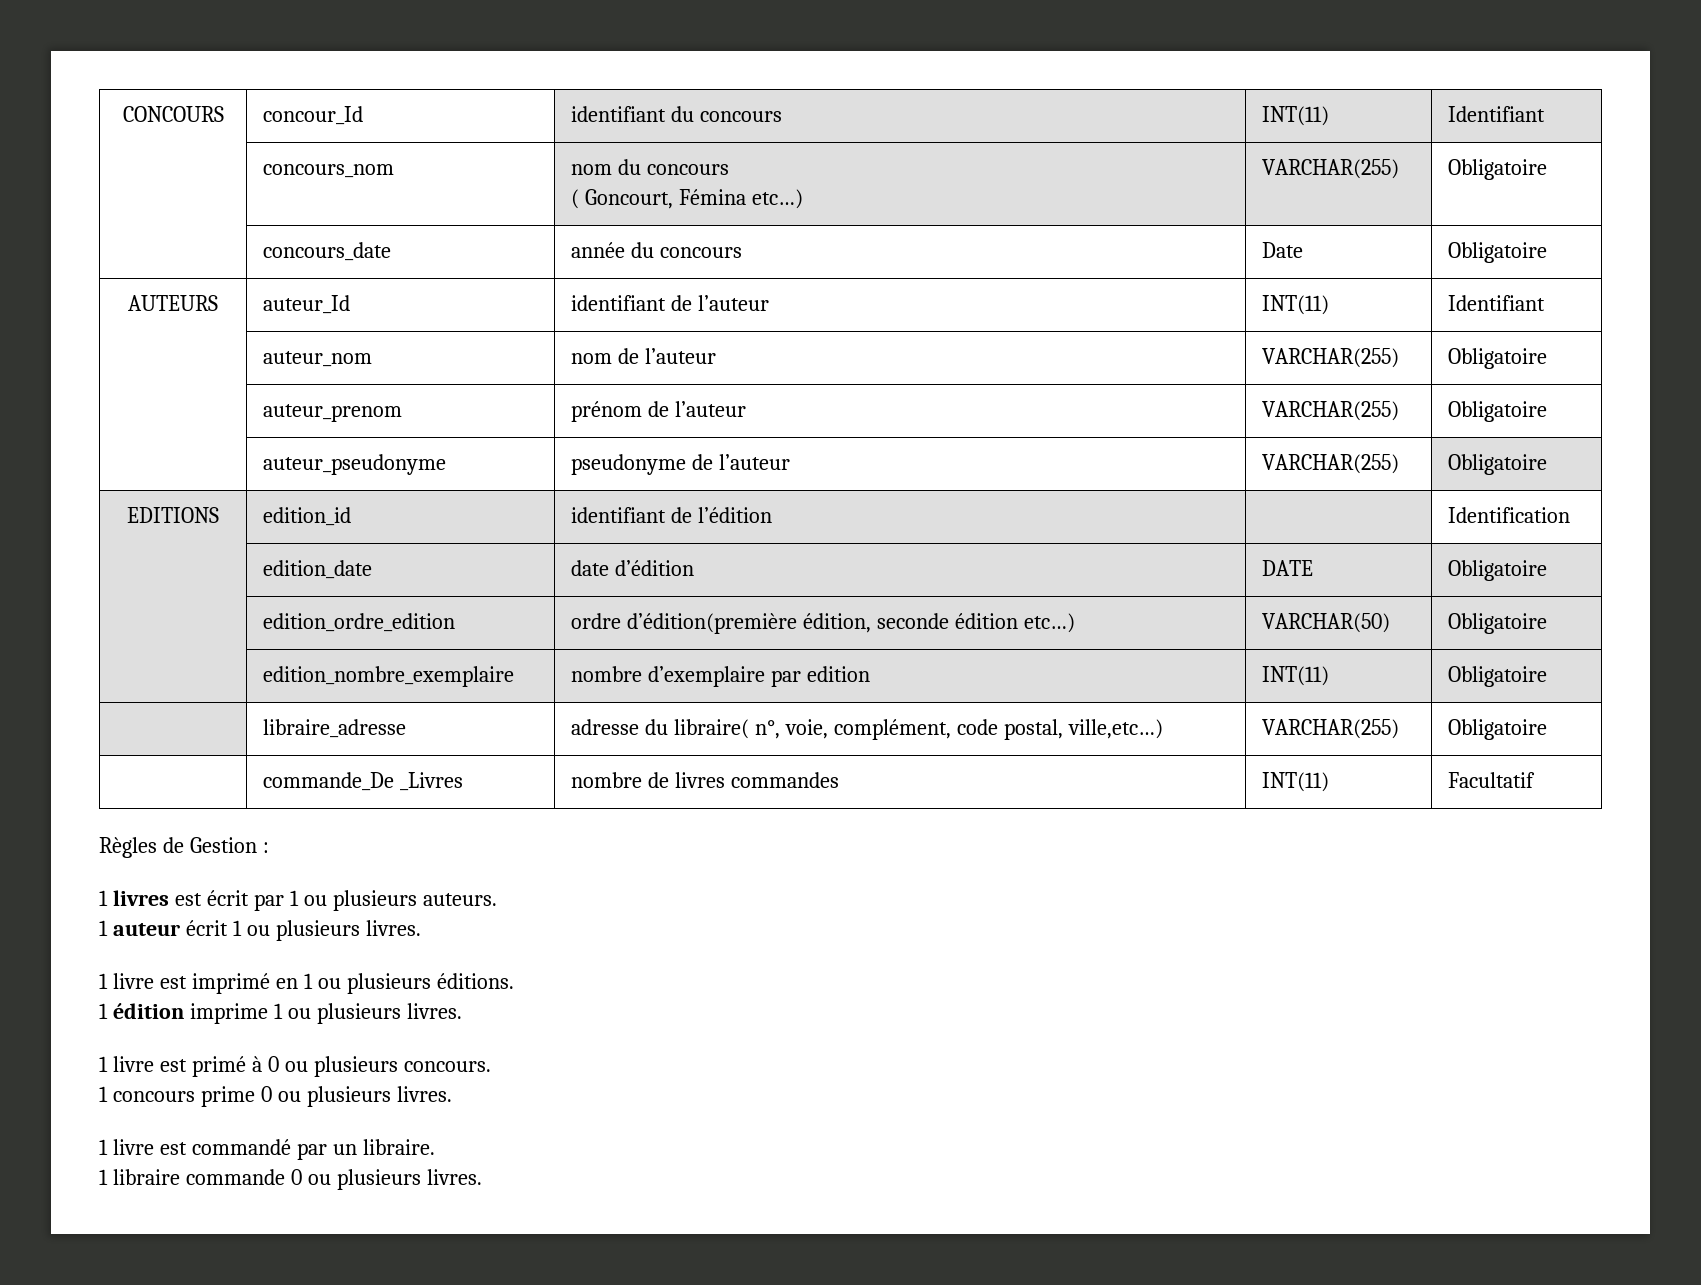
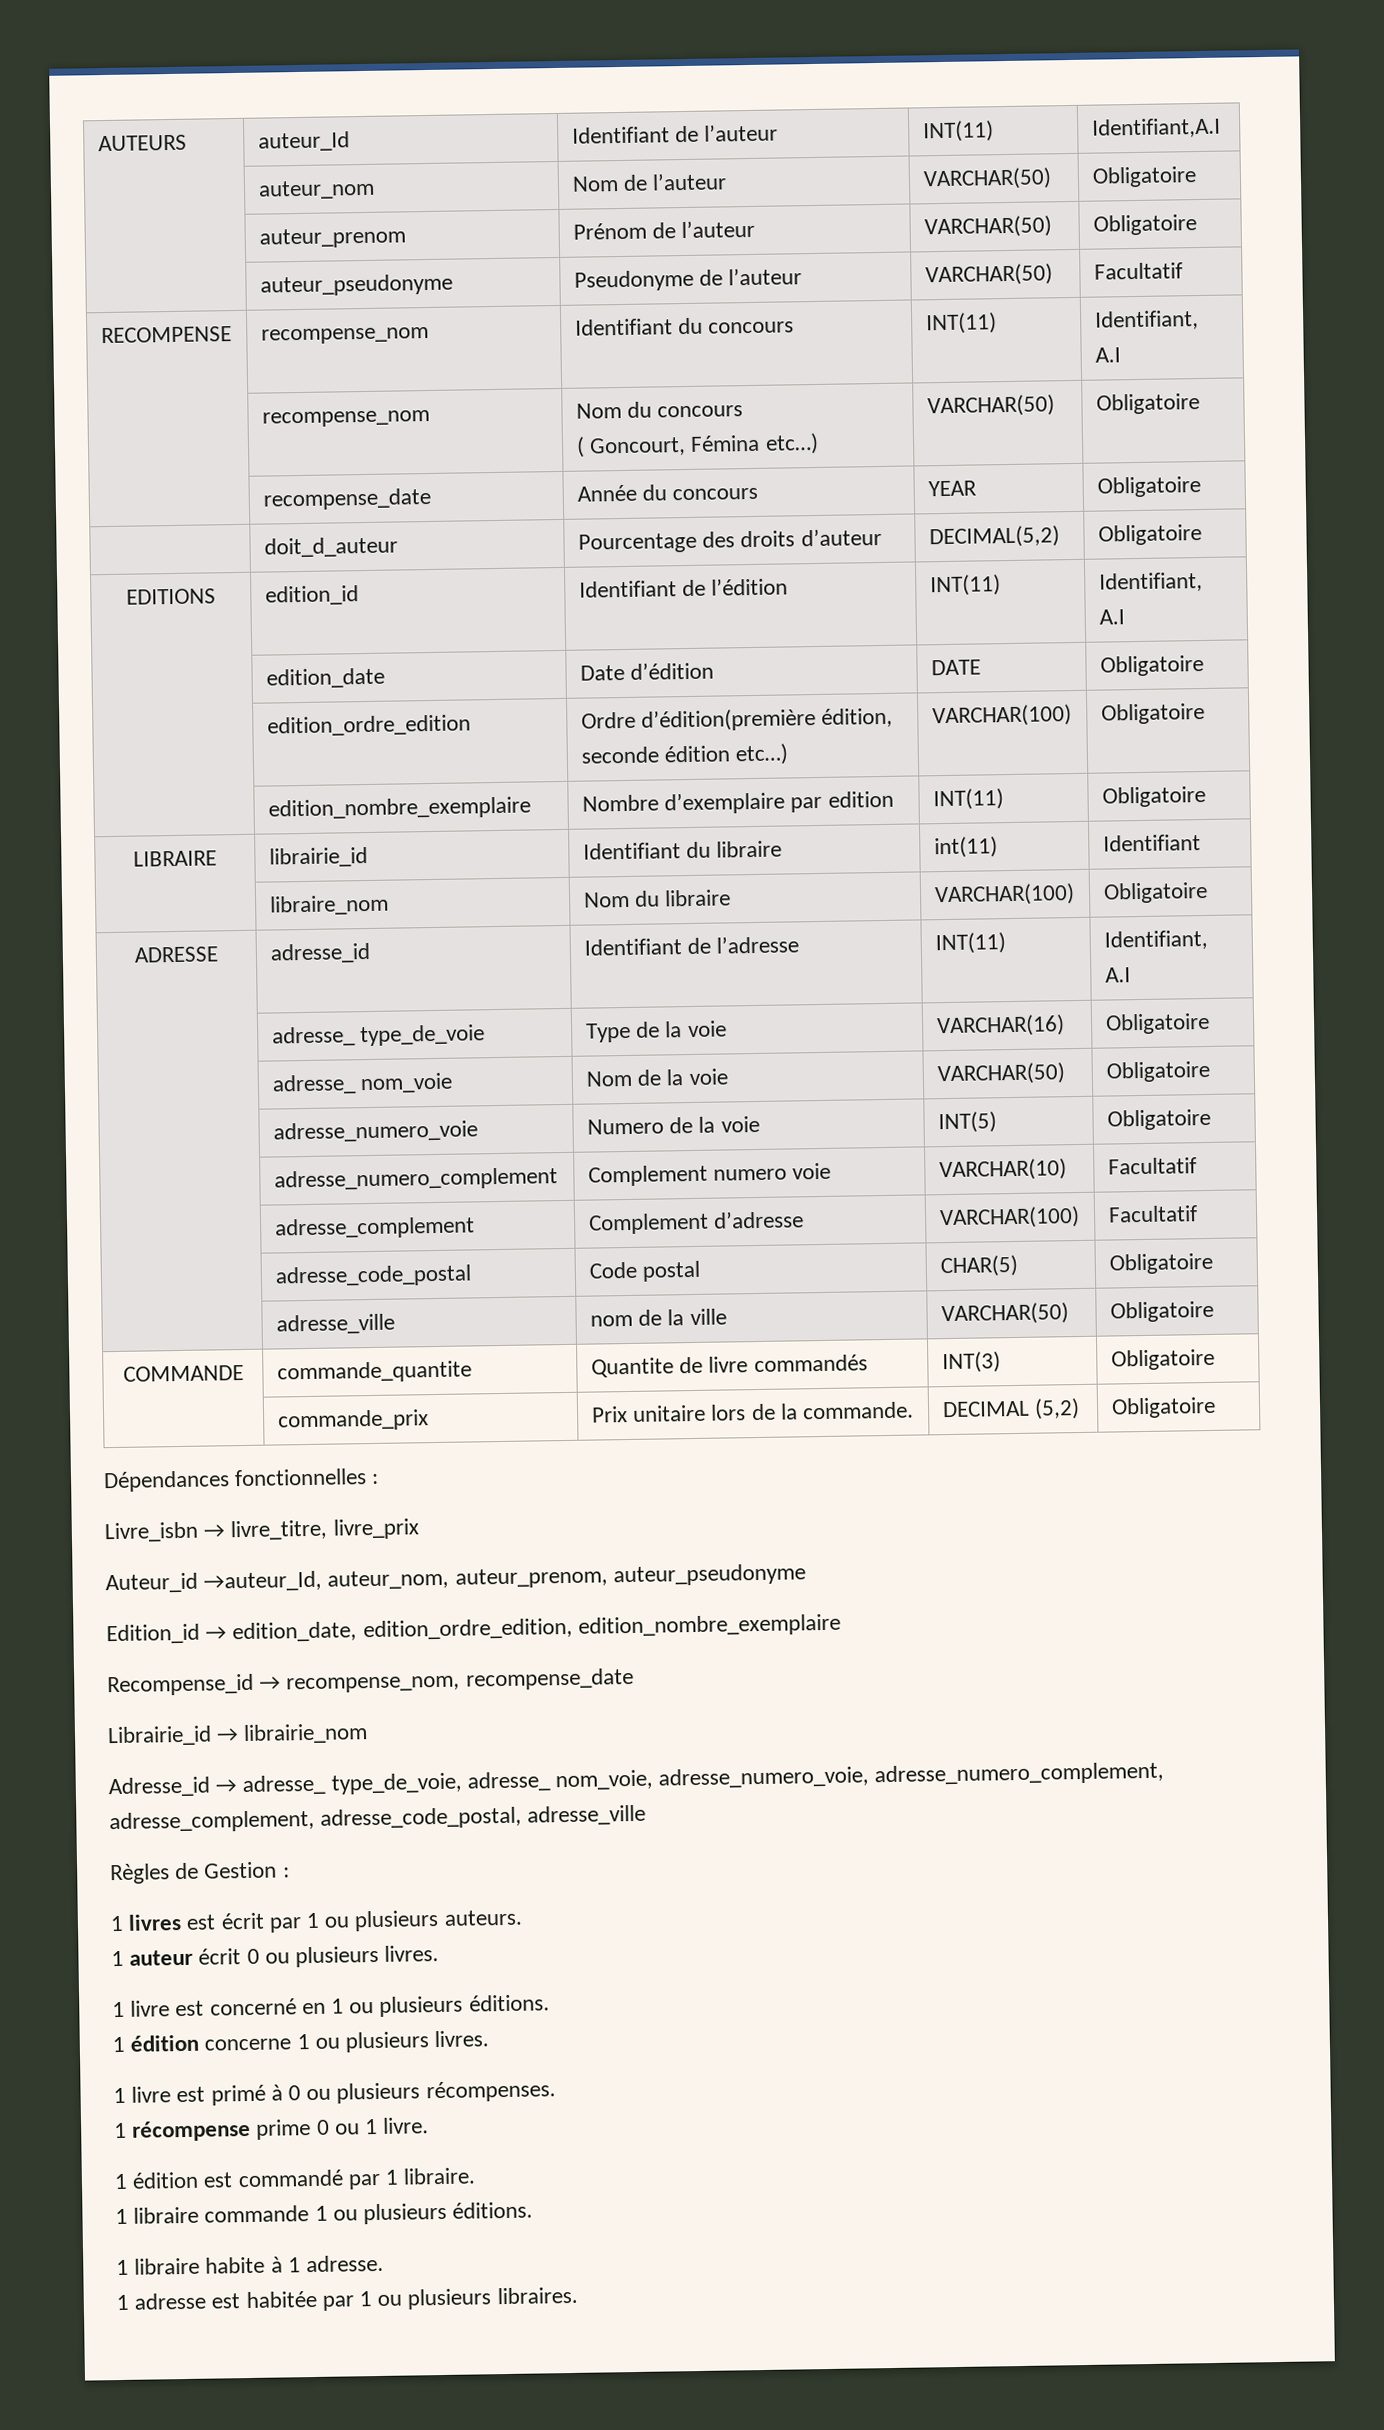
- CONCOURS | concour_Id | identifiant du concours | INT(11) | Identifiant
- | concours_nom | nom du concours
- ( Goncourt, Fémina etc…) | VARCHAR(255) | Obligatoire
- | concours_date | année du concours | Date | Obligatoire
- AUTEURS | auteur_Id | identifiant de l’auteur | INT(11) | Identifiant
- | auteur_nom | nom de l’auteur | VARCHAR(255) | Obligatoire
- | auteur_prenom | prénom de l’auteur | VARCHAR(255) | Obligatoire
- | auteur_pseudonyme | pseudonyme de l’auteur | VARCHAR(255) | Obligatoire
+ AUTEURS | auteur_Id | Identifiant de l’auteur | INT(11) | Identifiant,A.I
+ | auteur_nom | Nom de l’auteur | VARCHAR(50) | Obligatoire
+ | auteur_prenom | Prénom de l’auteur | VARCHAR(50) | Obligatoire
+ | auteur_pseudonyme | Pseudonyme de l’auteur | VARCHAR(50) | Facultatif
+ RECOMPENSE | recompense_nom | Identifiant du concours | INT(11) | Identifiant, A.I
+ | recompense_nom | Nom du concours
+ ( Goncourt, Fémina etc…) | VARCHAR(50) | Obligatoire
+ | recompense_date | Année du concours | YEAR | Obligatoire
+ | doit_d_auteur | Pourcentage des droits d’auteur | DECIMAL(5,2) | Obligatoire
- EDITIONS | edition_id | identifiant de l’édition | | Identification
+ EDITIONS | edition_id | Identifiant de l’édition | INT(11) | Identifiant, A.I
- | edition_date | date d’édition | DATE | Obligatoire
+ | edition_date | Date d’édition | DATE | Obligatoire
- | edition_ordre_edition | ordre d’édition(première édition, seconde édition etc…) | VARCHAR(50) | Obligatoire
+ | edition_ordre_edition | Ordre d’édition(première édition, seconde édition etc…) | VARCHAR(100) | Obligatoire
- | edition_nombre_exemplaire | nombre d’exemplaire par edition | INT(11) | Obligatoire
+ | edition_nombre_exemplaire | Nombre d’exemplaire par edition | INT(11) | Obligatoire
- | libraire_adresse | adresse du libraire( n°, voie, complément, code postal, ville,etc…) | VARCHAR(255) | Obligatoire
- | commande_De _Livres | nombre de livres commandes | INT(11) | Facultatif
+ LIBRAIRE | librairie_id | Identifiant du libraire | int(11) | Identifiant
+ | libraire_nom | Nom du libraire | VARCHAR(100) | Obligatoire
+ ADRESSE | adresse_id | Identifiant de l’adresse | INT(11) | Identifiant, A.I
+ | adresse_ type_de_voie | Type de la voie | VARCHAR(16) | Obligatoire
+ | adresse_ nom_voie | Nom de la voie | VARCHAR(50) | Obligatoire
+ | adresse_numero_voie | Numero de la voie | INT(5) | Obligatoire
+ | adresse_numero_complement | Complement numero voie | VARCHAR(10) | Facultatif
+ | adresse_complement | Complement d’adresse | VARCHAR(100) | Facultatif
+ | adresse_code_postal | Code postal | CHAR(5) | Obligatoire
+ | adresse_ville | nom de la ville | VARCHAR(50) | Obligatoire
+ COMMANDE | commande_quantite | Quantite de livre commandés | INT(3) | Obligatoire
+ | commande_prix | Prix unitaire lors de la commande. | DECIMAL (5,2) | Obligatoire
+ Dépendances fonctionnelles :
+ Livre_isbn → livre_titre, livre_prix
+ Auteur_id →auteur_Id, auteur_nom, auteur_prenom, auteur_pseudonyme
+ Edition_id → edition_date, edition_ordre_edition, edition_nombre_exemplaire
+ Recompense_id → recompense_nom, recompense_date
+ Librairie_id → librairie_nom
+ Adresse_id → adresse_ type_de_voie, adresse_ nom_voie, adresse_numero_voie, adresse_numero_complement, adresse_complement, adresse_code_postal, adresse_ville
- 1 auteur écrit 1 ou plusieurs livres.
- 1 livre est imprimé en 1 ou plusieurs éditions.
+ 1 auteur écrit 0 ou plusieurs livres.
+ 1 livre est concerné en 1 ou plusieurs éditions.
- 1 édition imprime 1 ou plusieurs livres.
+ 1 édition concerne 1 ou plusieurs livres.
- 1 livre est primé à 0 ou plusieurs concours.
- 1 concours prime 0 ou plusieurs livres.
- 1 livre est commandé par un libraire.
+ 1 livre est primé à 0 ou plusieurs récompenses.
+ 1 récompense prime 0 ou 1 livre.
+ 1 édition est commandé par 1 libraire.
- 1 libraire commande 0 ou plusieurs livres.
+ 1 libraire commande 1 ou plusieurs éditions.
+ 1 libraire habite à 1 adresse.
+ 1 adresse est habitée par 1 ou plusieurs libraires.

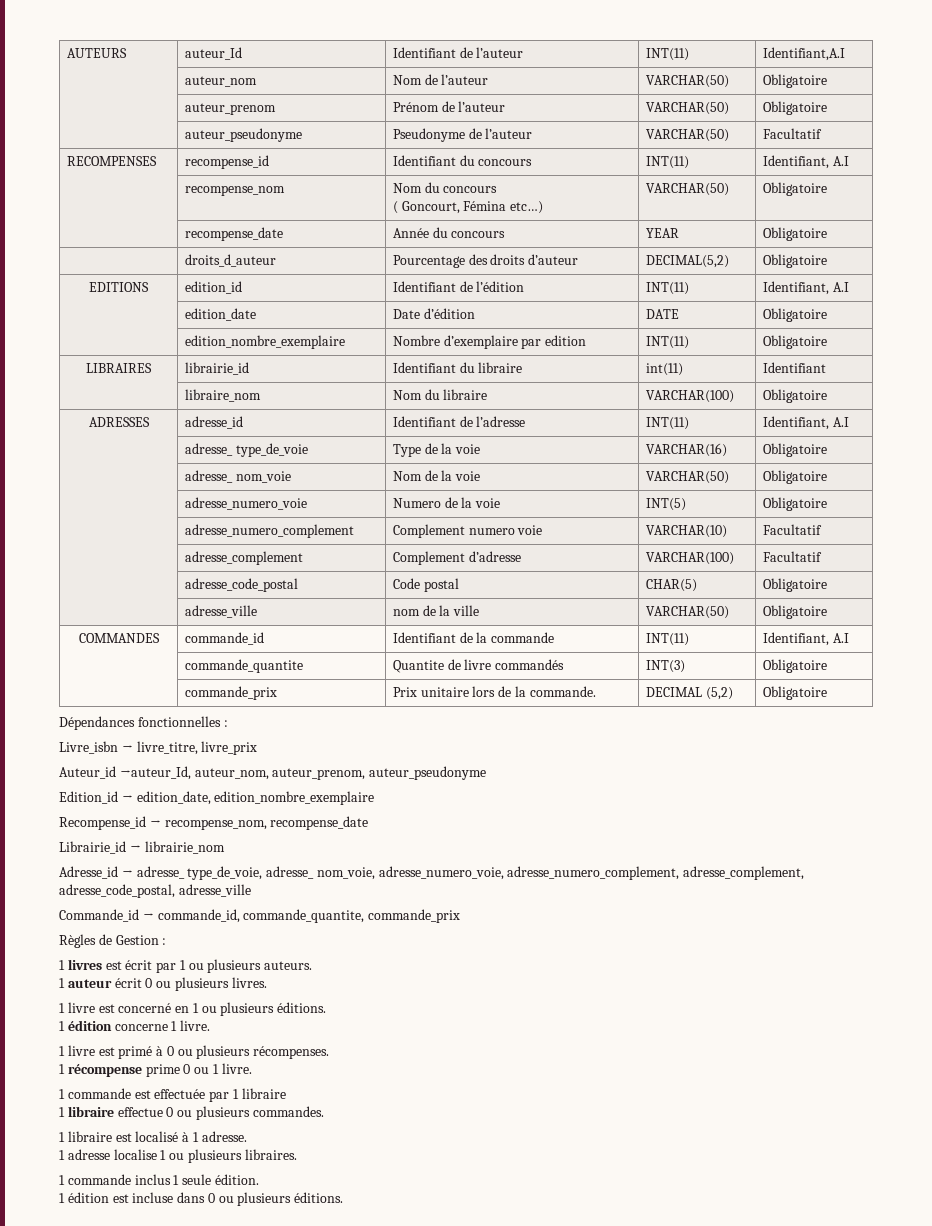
- RECOMPENSE | recompense_nom | Identifiant du concours | INT(11) | Identifiant, A.I
+ RECOMPENSES | recompense_id | Identifiant du concours | INT(11) | Identifiant, A.I
- | doit_d_auteur | Pourcentage des droits d’auteur | DECIMAL(5,2) | Obligatoire
+ | droits_d_auteur | Pourcentage des droits d’auteur | DECIMAL(5,2) | Obligatoire
- | edition_ordre_edition | Ordre d’édition(première édition, seconde édition etc…) | VARCHAR(100) | Obligatoire
- LIBRAIRE | librairie_id | Identifiant du libraire | int(11) | Identifiant
+ LIBRAIRES | librairie_id | Identifiant du libraire | int(11) | Identifiant
- ADRESSE | adresse_id | Identifiant de l’adresse | INT(11) | Identifiant, A.I
+ ADRESSES | adresse_id | Identifiant de l’adresse | INT(11) | Identifiant, A.I
- COMMANDE | commande_quantite | Quantite de livre commandés | INT(3) | Obligatoire
+ COMMANDES | commande_id | Identifiant de la commande | INT(11) | Identifiant, A.I
+ | commande_quantite | Quantite de livre commandés | INT(3) | Obligatoire
- Edition_id → edition_date, edition_ordre_edition, edition_nombre_exemplaire
+ Edition_id → edition_date, edition_nombre_exemplaire
+ Commande_id → commande_id, commande_quantite, commande_prix
- 1 édition concerne 1 ou plusieurs livres.
+ 1 édition concerne 1 livre.
- 1 édition est commandé par 1 libraire.
- 1 libraire commande 1 ou plusieurs éditions.
- 1 libraire habite à 1 adresse.
+ 1 commande est effectuée par 1 libraire
+ 1 libraire effectue 0 ou plusieurs commandes.
+ 1 libraire est localisé à 1 adresse.
- 1 adresse est habitée par 1 ou plusieurs libraires.
+ 1 adresse localise 1 ou plusieurs libraires.
+ 1 commande inclus 1 seule édition.
+ 1 édition est incluse dans 0 ou plusieurs éditions.

